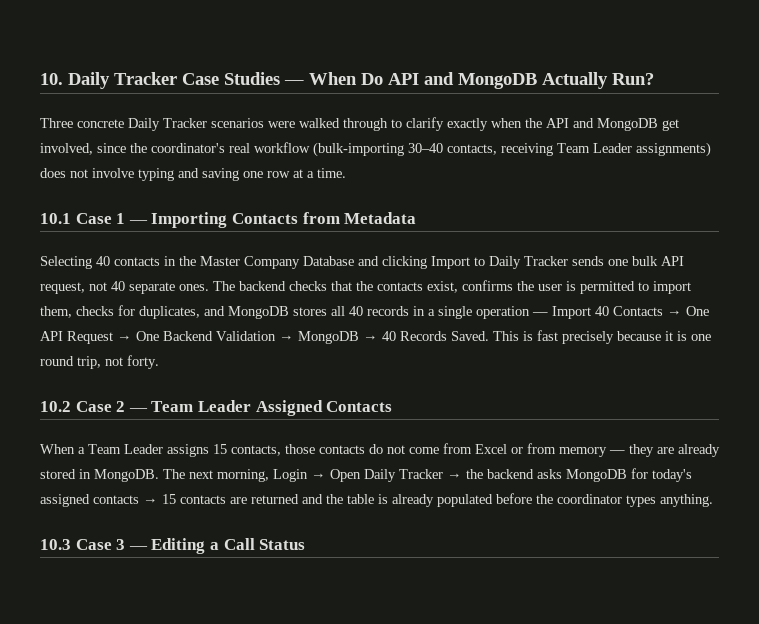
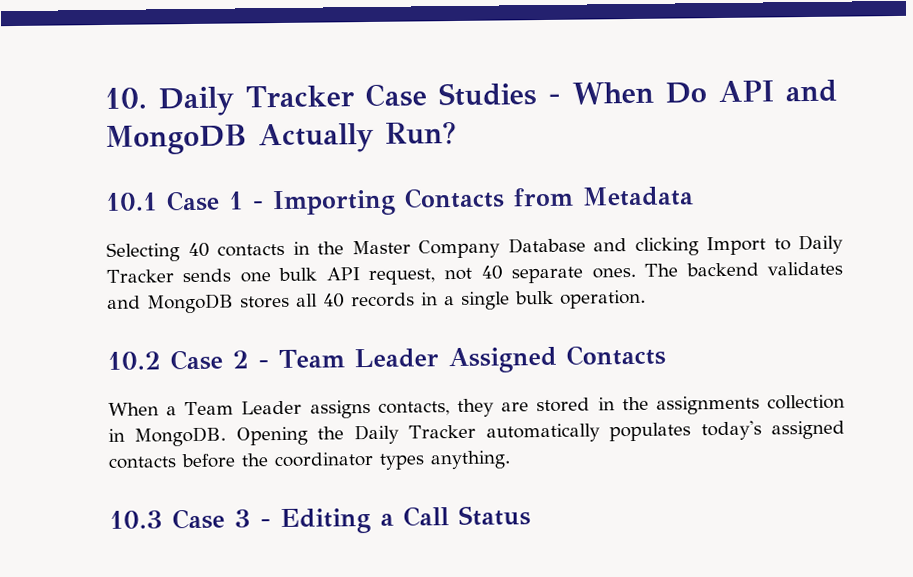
- 10. Daily Tracker Case Studies — When Do API and MongoDB Actually Run?
+ 10. Daily Tracker Case Studies - When Do API and MongoDB Actually Run?
- Three concrete Daily Tracker scenarios were walked through to clarify exactly when the API and MongoDB get involved, since the coordinator's real workflow (bulk-importing 30–40 contacts, receiving Team Leader assignments) does not involve typing and saving one row at a time.
- 10.1 Case 1 — Importing Contacts from Metadata
+ 10.1 Case 1 - Importing Contacts from Metadata
- The backend checks that the contacts exist, confirms the user is permitted to import them, checks for duplicates, and MongoDB stores all 40 records in a single operation — Import 40 Contacts → One API Request → One Backend Validation → MongoDB → 40 Records Saved. This is fast precisely because it is one round trip, not forty.
+ The backend validates and MongoDB stores all 40 records in a single bulk operation.
- 10.2 Case 2 — Team Leader Assigned Contacts
+ 10.2 Case 2 - Team Leader Assigned Contacts
- When a Team Leader assigns 15 contacts, those contacts do not come from Excel or from memory — they are already stored in MongoDB. The next morning, Login → Open Daily Tracker → the backend asks MongoDB for today's assigned contacts → 15 contacts are returned and the table is already populated before the coordinator types anything.
+ When a Team Leader assigns contacts, they are stored in the assignments collection in MongoDB. Opening the Daily Tracker automatically populates today's assigned contacts before the coordinator types anything.
- 10.3 Case 3 — Editing a Call Status
+ 10.3 Case 3 - Editing a Call Status

